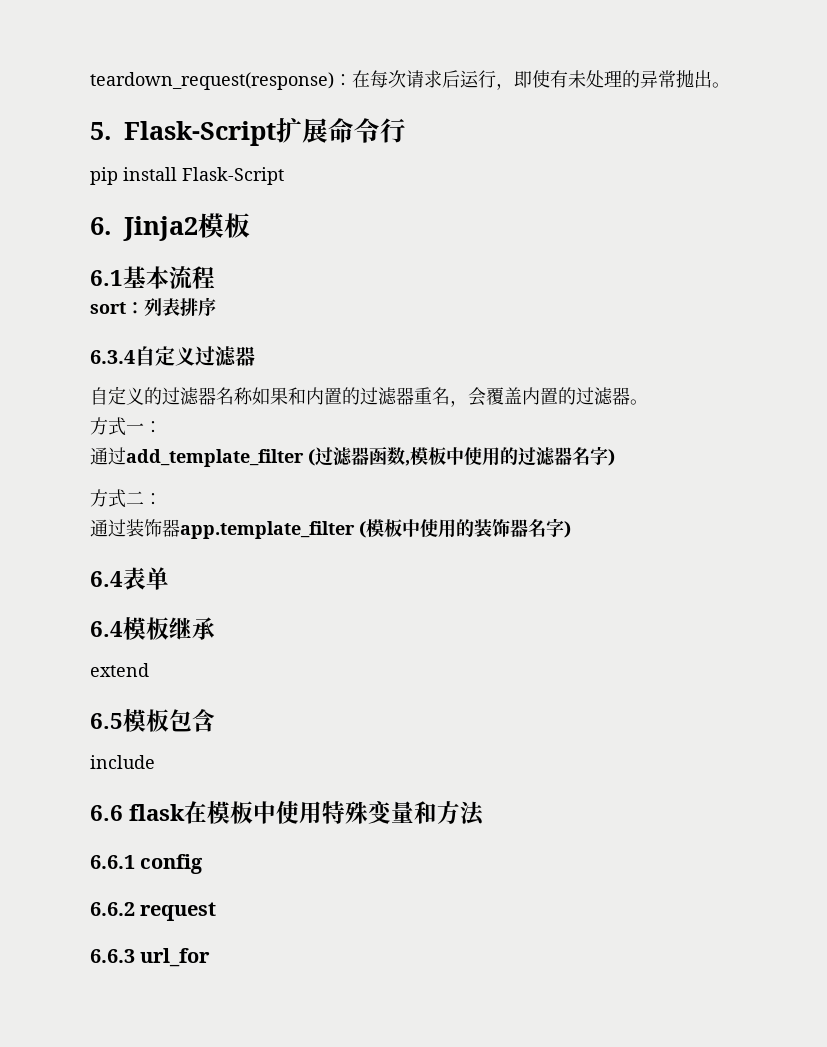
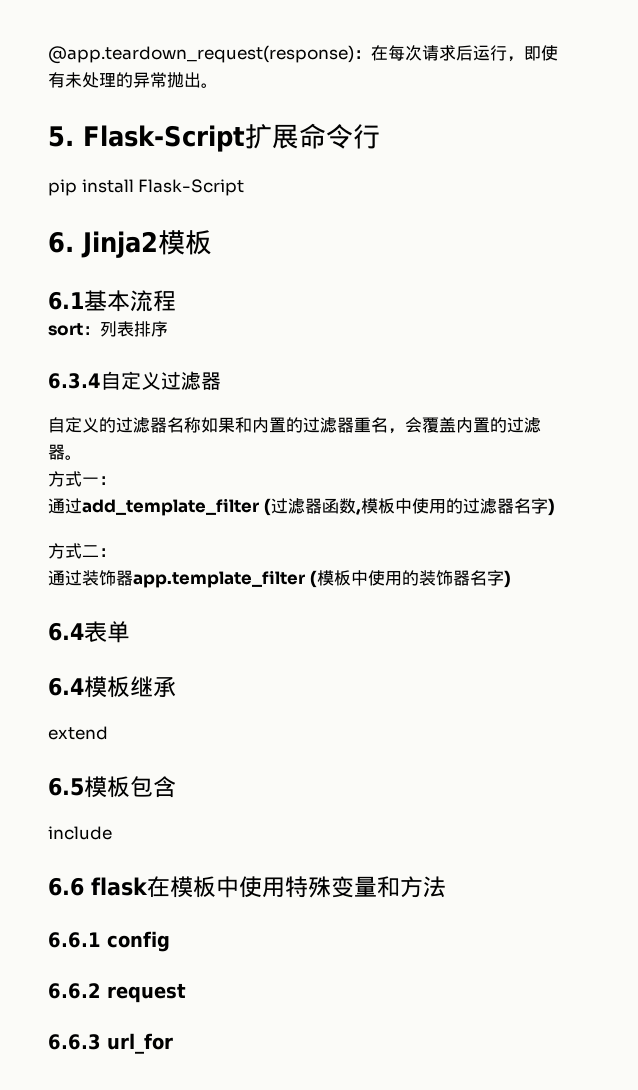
- teardown_request(response)：在每次请求后运行，即使有未处理的异常抛出。
+ @app.teardown_request(response)：在每次请求后运行，即使有未处理的异常抛出。

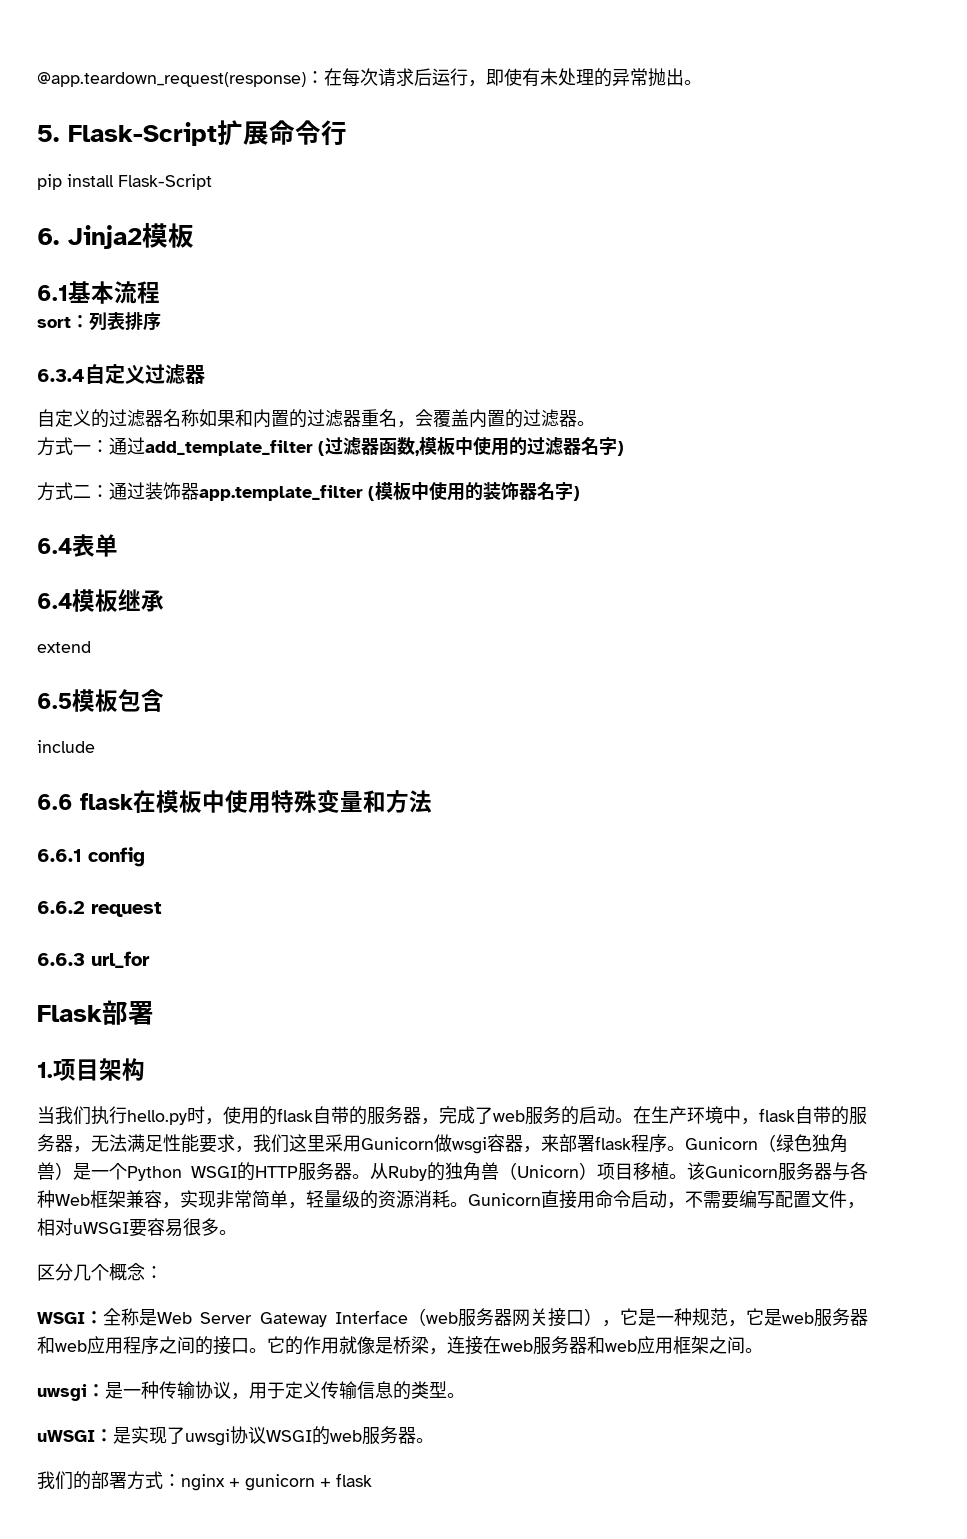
- 方式一：
- 通过add_template_filter (过滤器函数,模板中使用的过滤器名字)
+ 方式一：通过add_template_filter (过滤器函数,模板中使用的过滤器名字)
- 方式二：
- 通过装饰器app.template_filter (模板中使用的装饰器名字)
+ 方式二：通过装饰器app.template_filter (模板中使用的装饰器名字)
+ Flask部署
+ 1.项目架构
+ 当我们执行hello.py时，使用的flask自带的服务器，完成了web服务的启动。在生产环境中，flask自带的服务器，无法满足性能要求，我们这里采用Gunicorn做wsgi容器，来部署flask程序。Gunicorn（绿色独角兽）是一个Python WSGI的HTTP服务器。从Ruby的独角兽（Unicorn）项目移植。该Gunicorn服务器与各种Web框架兼容，实现非常简单，轻量级的资源消耗。Gunicorn直接用命令启动，不需要编写配置文件，相对uWSGI要容易很多。
+ 区分几个概念：
+ WSGI：全称是Web Server Gateway Interface（web服务器网关接口），它是一种规范，它是web服务器和web应用程序之间的接口。它的作用就像是桥梁，连接在web服务器和web应用框架之间。
+ uwsgi：是一种传输协议，用于定义传输信息的类型。
+ uWSGI：是实现了uwsgi协议WSGI的web服务器。
+ 我们的部署方式：nginx + gunicorn + flask

